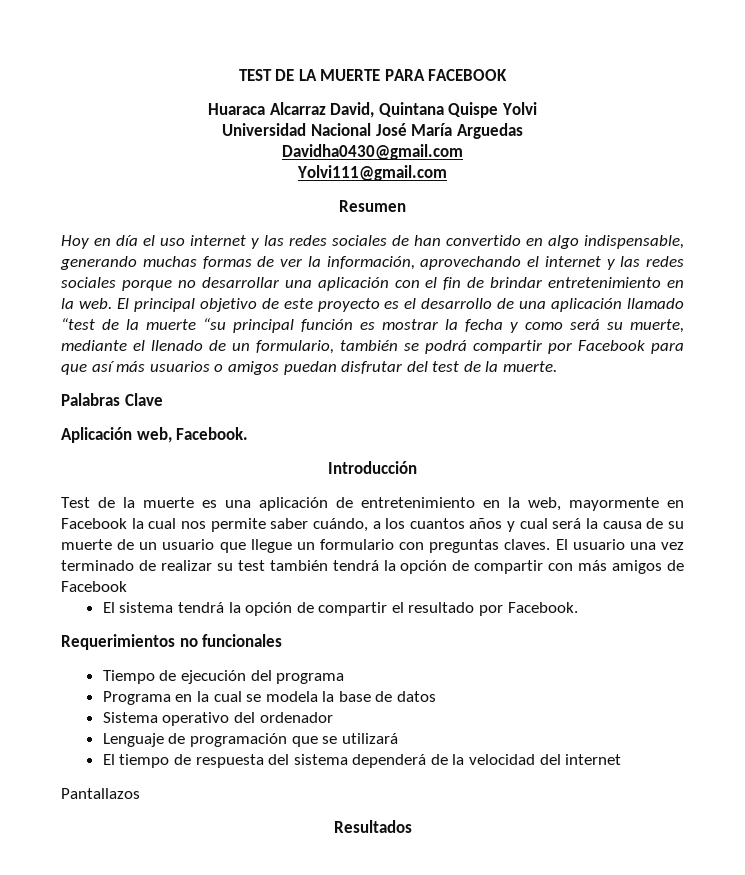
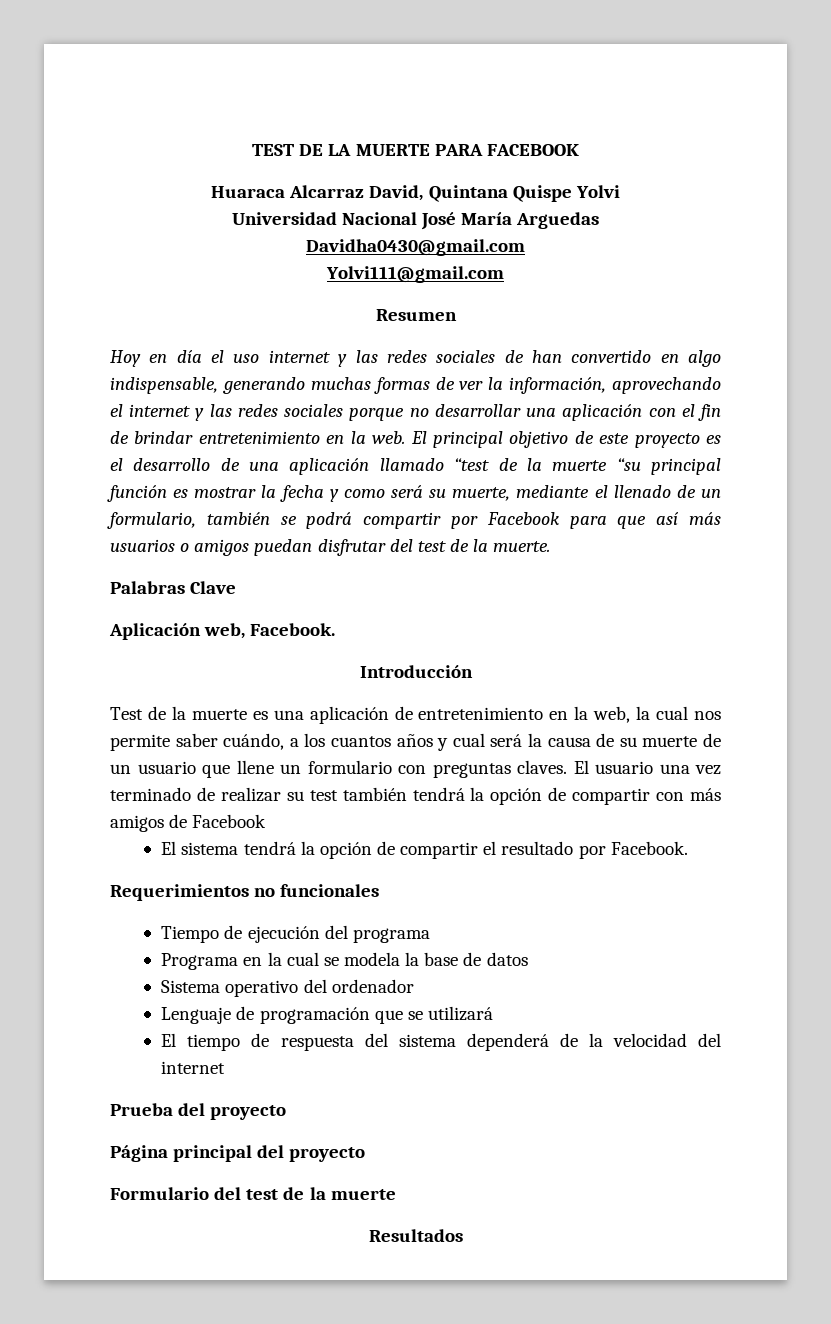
- Test de la muerte es una aplicación de entretenimiento en la web, mayormente en Facebook la cual nos permite saber cuándo, a los cuantos años y cual será la causa de su muerte de un usuario que llegue un formulario con preguntas claves.
+ Test de la muerte es una aplicación de entretenimiento en la web, la cual nos permite saber cuándo, a los cuantos años y cual será la causa de su muerte de un usuario que llene un formulario con preguntas claves.
- Pantallazos
+ Prueba del proyecto
+ Página principal del proyecto
+ Formulario del test de la muerte

